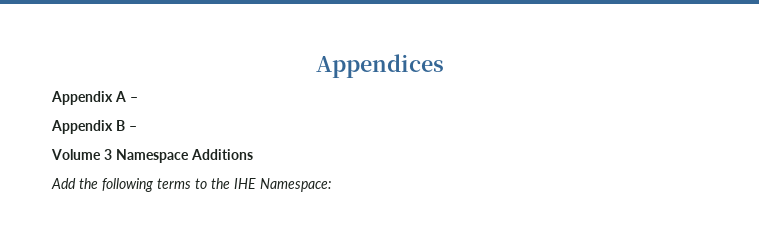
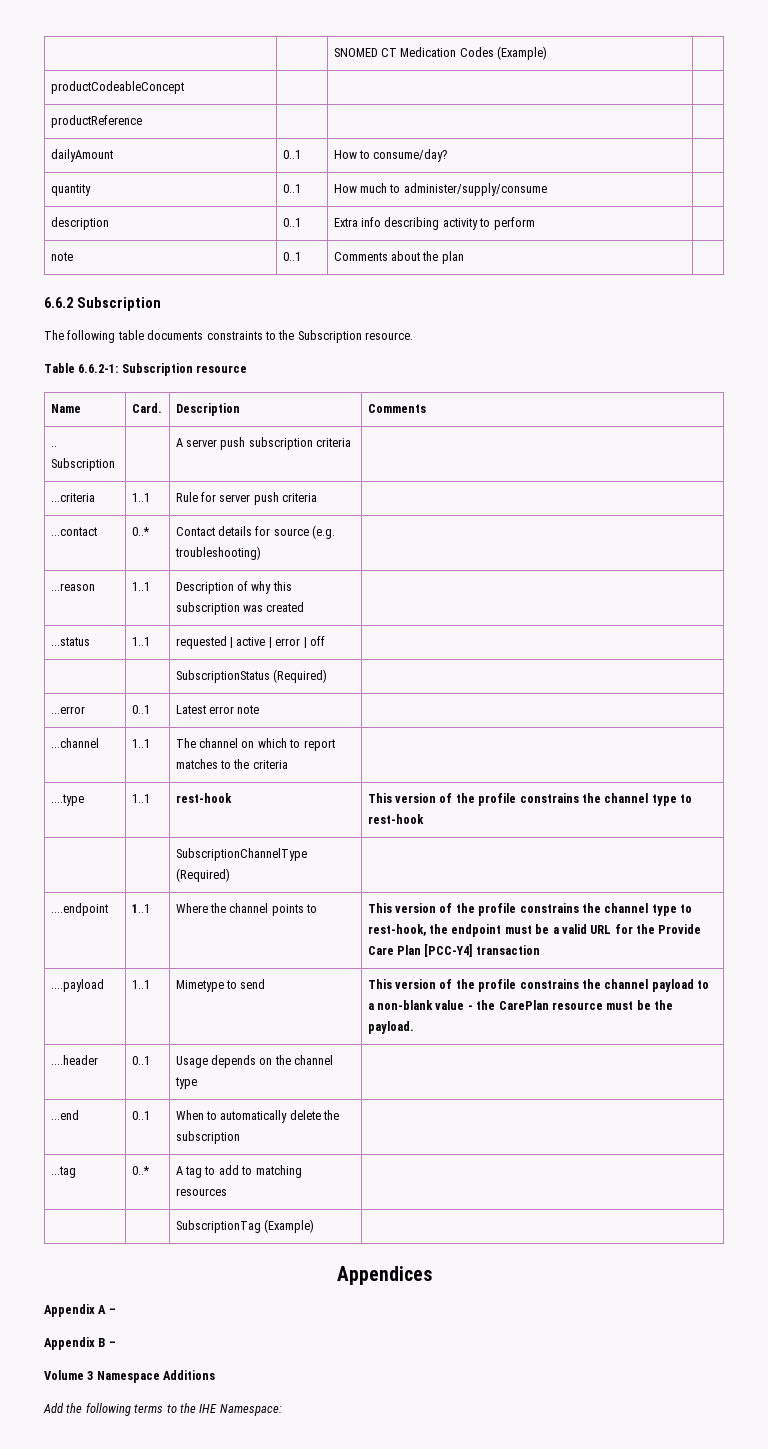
+ | | SNOMED CT Medication Codes (Example) |
+ productCodeableConcept | | |
+ productReference | | |
+ dailyAmount | 0..1 | How to consume/day? |
+ quantity | 0..1 | How much to administer/supply/consume |
+ description | 0..1 | Extra info describing activity to perform |
+ note | 0..1 | Comments about the plan |
+ 6.6.2 Subscription
+ The following table documents constraints to the Subscription resource.
+ Table 6.6.2-1: Subscription resource
+ Name | Card. | Description | Comments
+ .. Subscription | | A server push subscription criteria |
+ ...criteria | 1..1 | Rule for server push criteria |
+ ...contact | 0..* | Contact details for source (e.g. troubleshooting) |
+ ...reason | 1..1 | Description of why this subscription was created |
+ ...status | 1..1 | requested | active | error | off |
+ | | SubscriptionStatus (Required) |
+ ...error | 0..1 | Latest error note |
+ ...channel | 1..1 | The channel on which to report matches to the criteria |
+ ....type | 1..1 | rest-hook | This version of the profile constrains the channel type to rest-hook
+ | | SubscriptionChannelType (Required) |
+ ....endpoint | 1..1 | Where the channel points to | This version of the profile constrains the channel type to rest-hook, the endpoint must be a valid URL for the Provide Care Plan [PCC-Y4] transaction
+ ....payload | 1..1 | Mimetype to send | This version of the profile constrains the channel payload to a non-blank value - the CarePlan resource must be the payload.
+ ....header | 0..1 | Usage depends on the channel type |
+ ...end | 0..1 | When to automatically delete the subscription |
+ ...tag | 0..* | A tag to add to matching resources |
+ | | SubscriptionTag (Example) |

